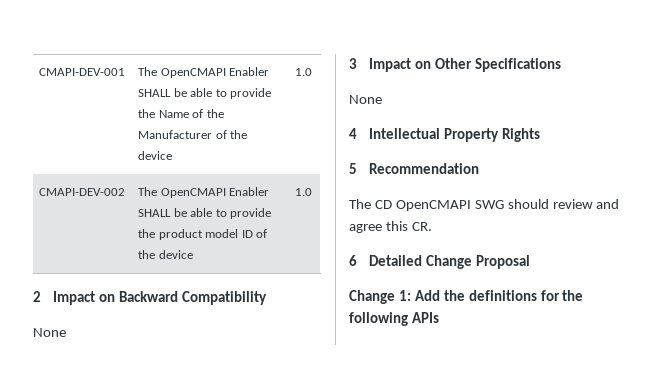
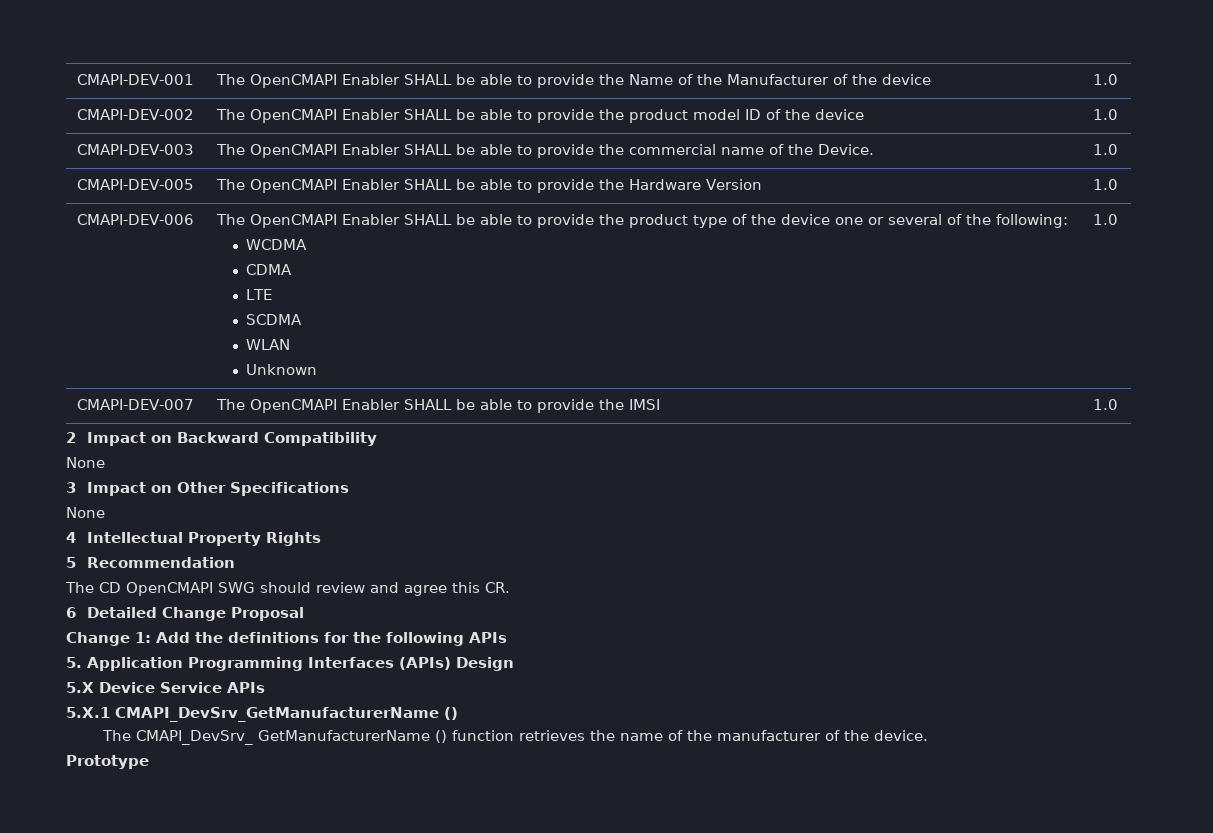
+ CMAPI-DEV-003 | The OpenCMAPI Enabler SHALL be able to provide the commercial name of the Device. | 1.0
+ CMAPI-DEV-005 | The OpenCMAPI Enabler SHALL be able to provide the Hardware Version | 1.0
+ CMAPI-DEV-006 | The OpenCMAPI Enabler SHALL be able to provide the product type of the device one or several of the following:
+ WCDMA
+ CDMA
+ LTE
+ SCDMA
+ WLAN
+ Unknown | 1.0
+ CMAPI-DEV-007 | The OpenCMAPI Enabler SHALL be able to provide the IMSI | 1.0
+ 5. Application Programming Interfaces (APIs) Design
+ 5.X Device Service APIs
+ 5.X.1 CMAPI_DevSrv_GetManufacturerName ()
+ The CMAPI_DevSrv_ GetManufacturerName () function retrieves the name of the manufacturer of the device.
+ Prototype

